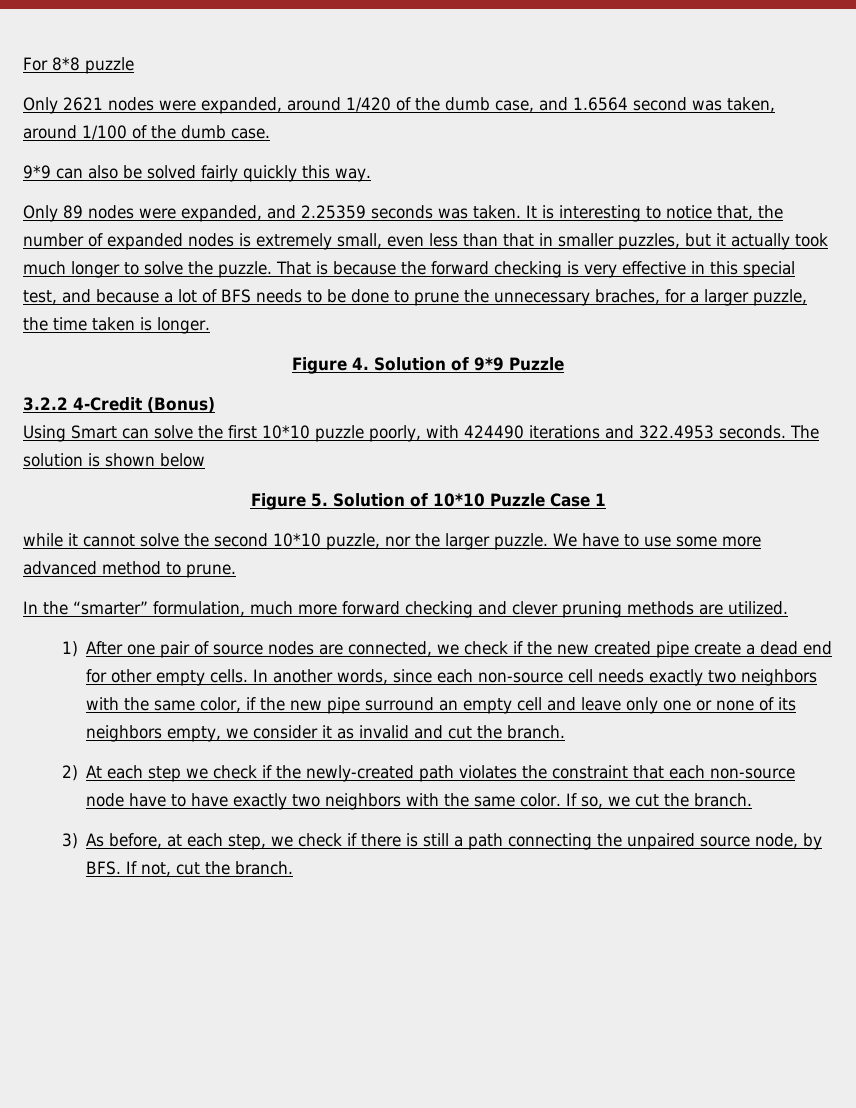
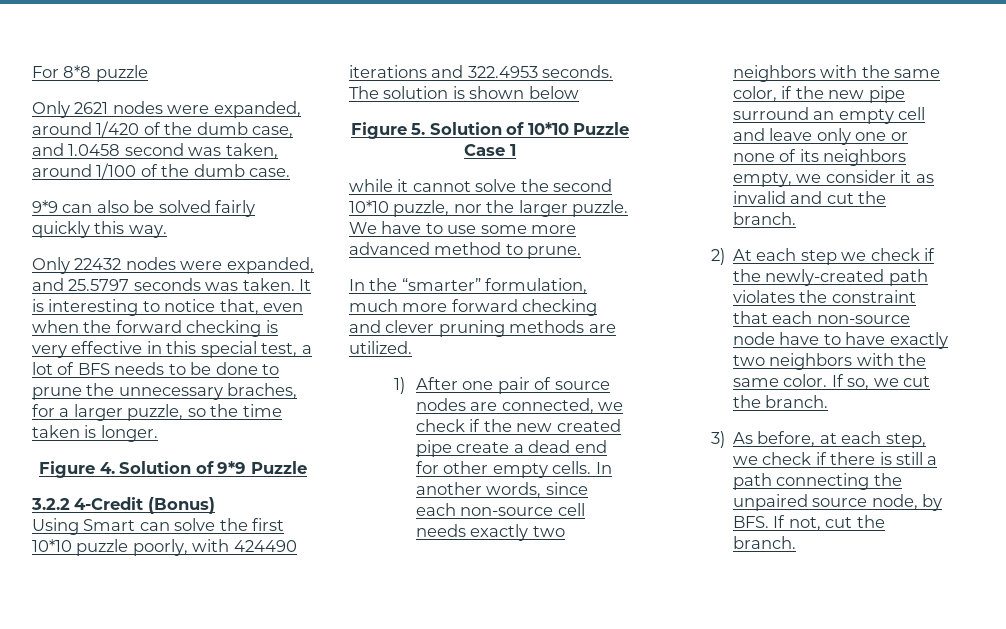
- Only 2621 nodes were expanded, around 1/420 of the dumb case, and 1.6564 second was taken, around 1/100 of the dumb case.
+ Only 2621 nodes were expanded, around 1/420 of the dumb case, and 1.0458 second was taken, around 1/100 of the dumb case.
- Only 89 nodes were expanded, and 2.25359 seconds was taken.
+ Only 22432 nodes were expanded, and 25.5797 seconds was taken.
- It is interesting to notice that, the number of expanded nodes is extremely small, even less than that in smaller puzzles, but it actually took much longer to solve the puzzle. That is because the forward checking is very effective in this special test, and because a lot of BFS needs to be done to prune the unnecessary braches, for a larger puzzle, the time taken is longer.
+ It is interesting to notice that, even when the forward checking is very effective in this special test, a lot of BFS needs to be done to prune the unnecessary braches, for a larger puzzle, so the time taken is longer.

